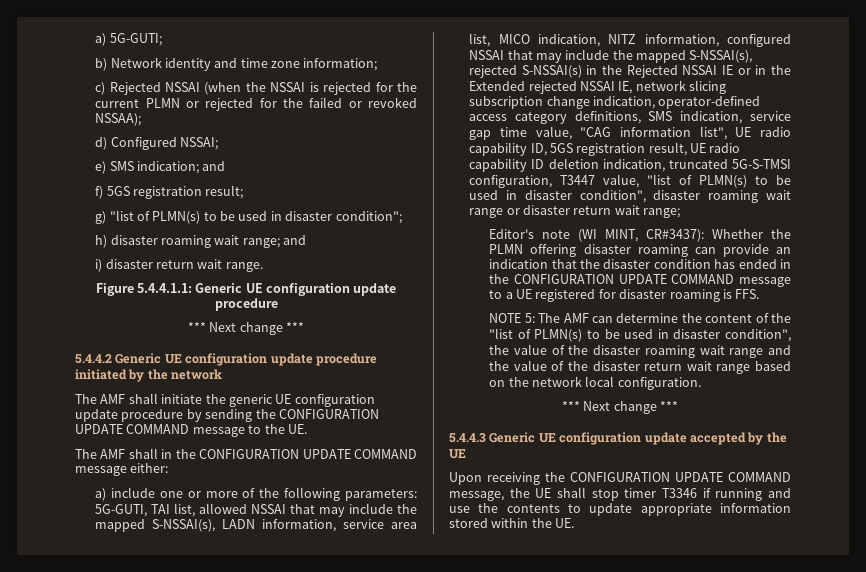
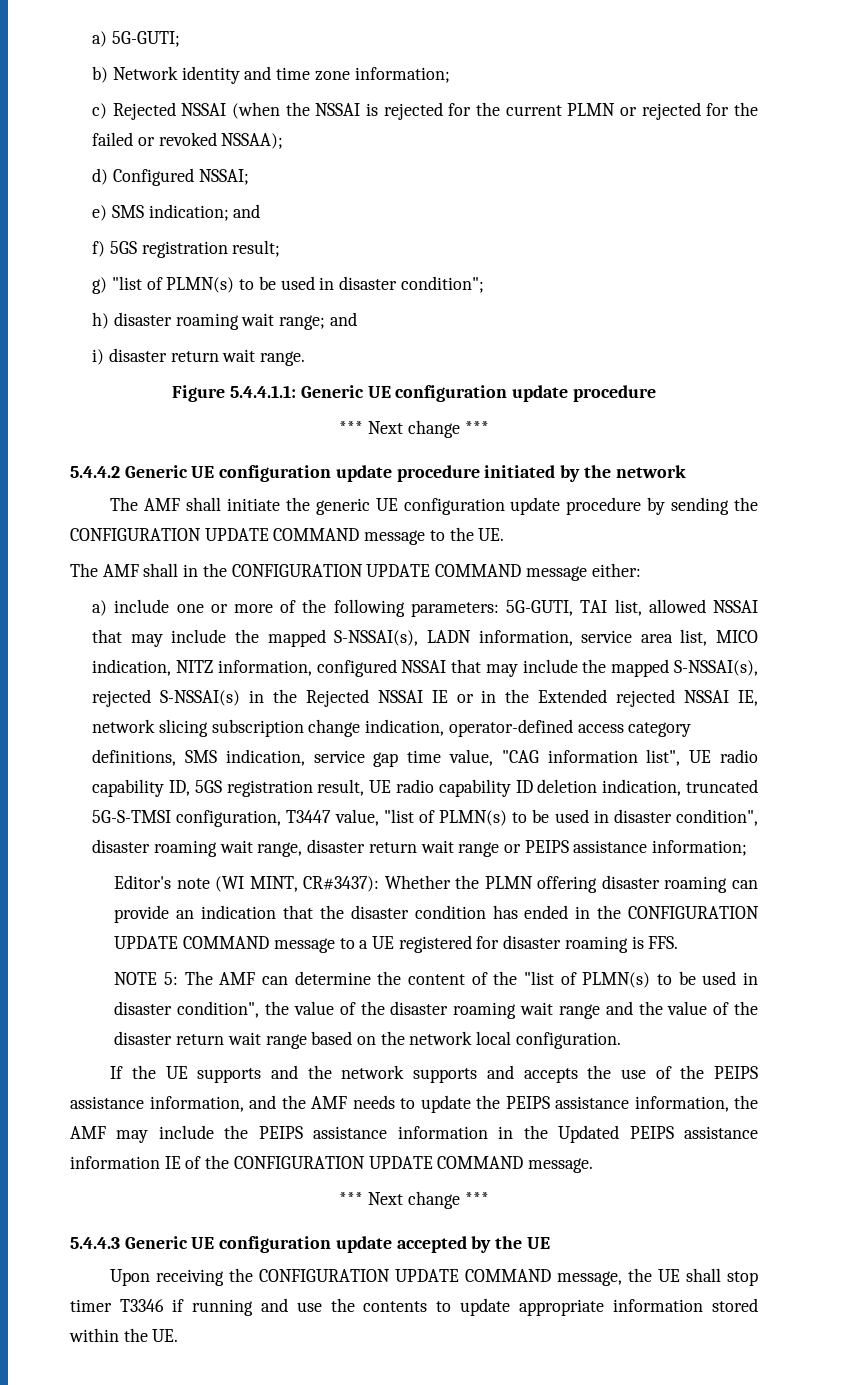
- 5G-GUTI, TAI list, allowed NSSAI that may include the mapped S-NSSAI(s), LADN information, service area list, MICO indication, NITZ information, configured NSSAI that may include the mapped S-NSSAI(s), rejected S-NSSAI(s) in the Rejected NSSAI IE or in the Extended rejected NSSAI IE, network slicing subscription change indication, operator-defined access category definitions, SMS indication, service gap time value, "CAG information list", UE radio capability ID, 5GS registration result, UE radio capability ID deletion indication, truncated 5G-S-TMSI configuration, T3447 value, "list of PLMN(s) to be used in disaster condition", disaster roaming wait range or disaster return wait range;
+ 5G-GUTI, TAI list, allowed NSSAI that may include the mapped S-NSSAI(s), LADN information, service area list, MICO indication, NITZ information, configured NSSAI that may include the mapped S-NSSAI(s), rejected S-NSSAI(s) in the Rejected NSSAI IE or in the Extended rejected NSSAI IE, network slicing subscription change indication, operator-defined access category definitions, SMS indication, service gap time value, "CAG information list", UE radio capability ID, 5GS registration result, UE radio capability ID deletion indication, truncated 5G-S-TMSI configuration, T3447 value, "list of PLMN(s) to be used in disaster condition", disaster roaming wait range, disaster return wait range or PEIPS assistance information;
+ If the UE supports and the network supports and accepts the use of the PEIPS assistance information, and the AMF needs to update the PEIPS assistance information, the AMF may include the PEIPS assistance information in the Updated PEIPS assistance information IE of the CONFIGURATION UPDATE COMMAND message.

